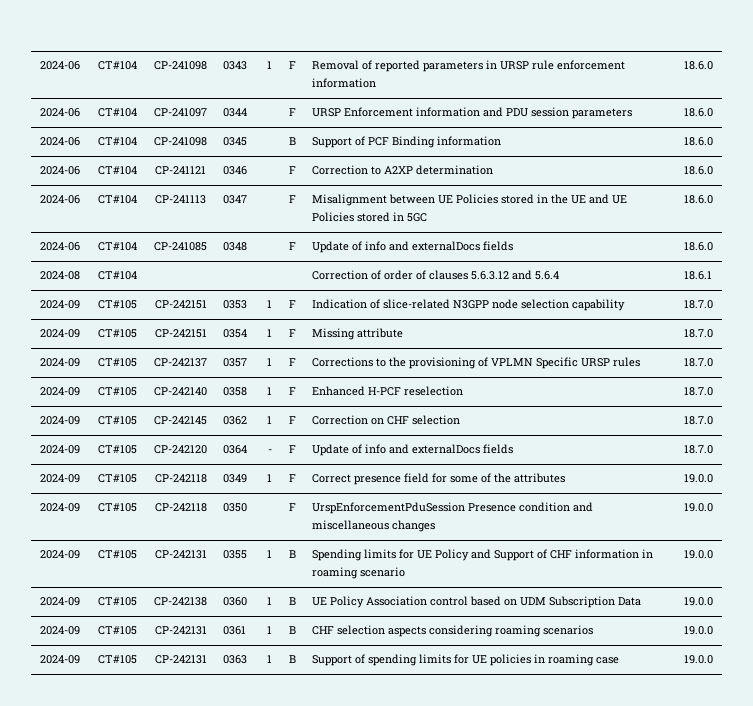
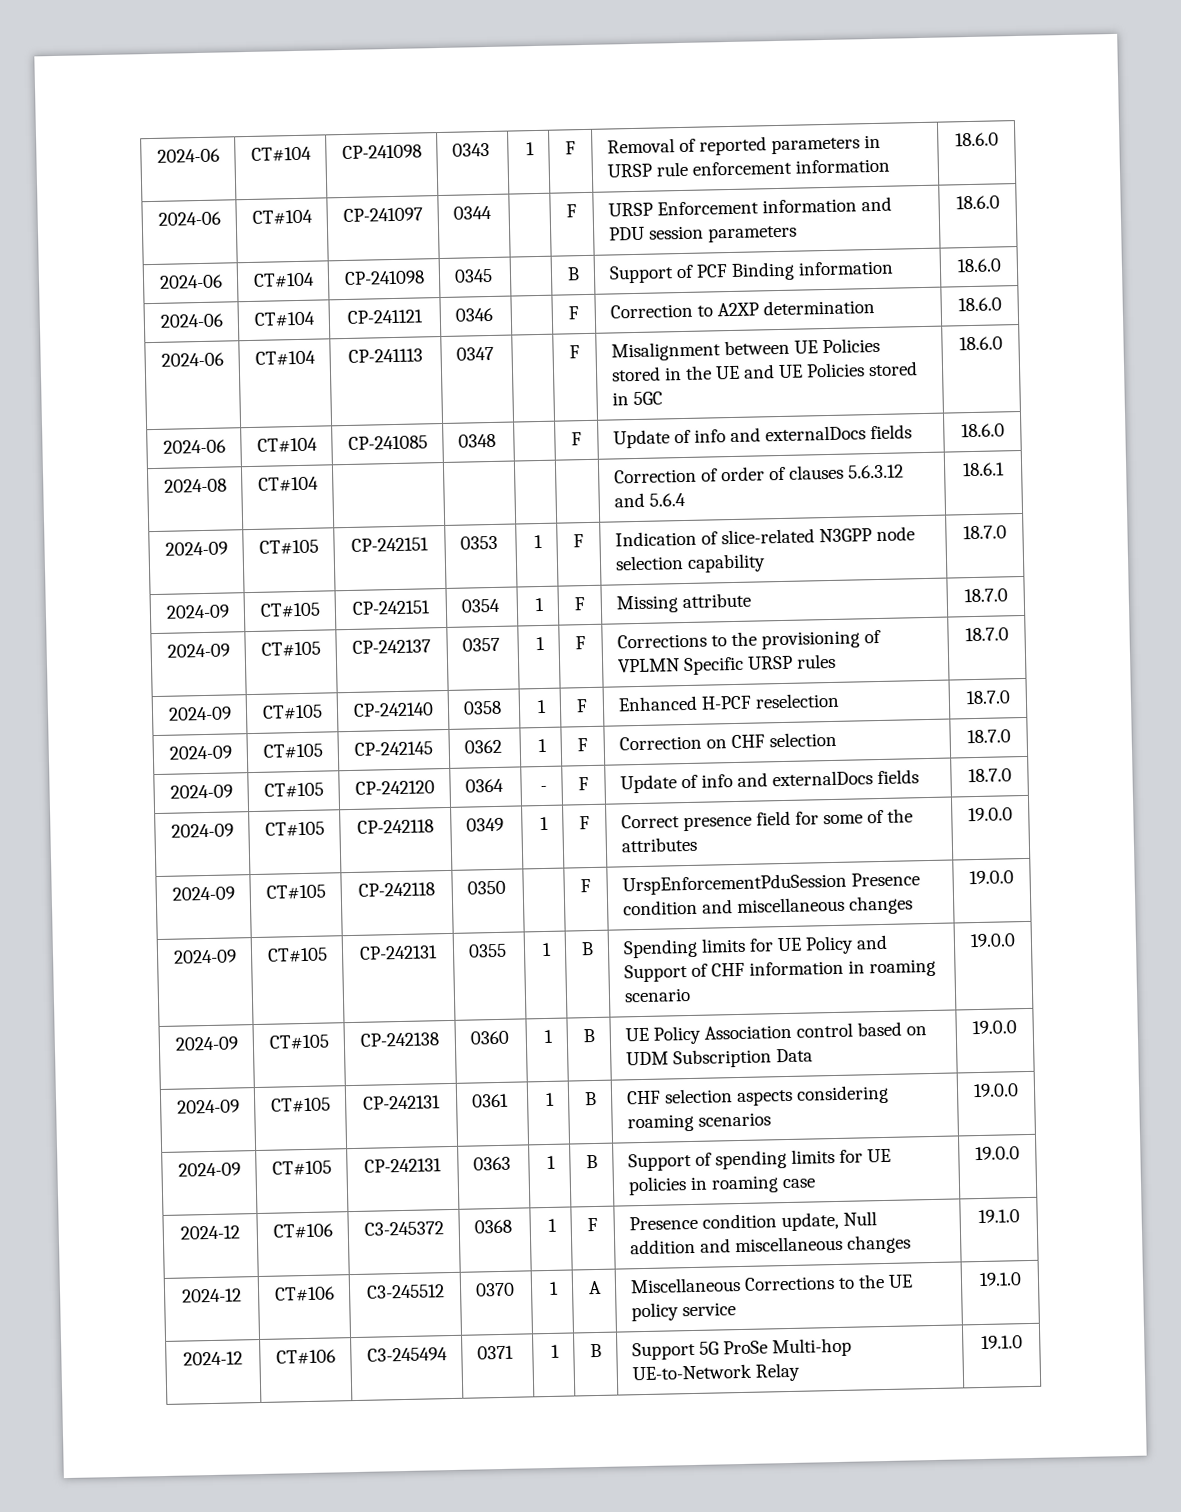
+ 2024-12 | CT#106 | C3-245372 | 0368 | 1 | F | Presence condition update, Null addition and miscellaneous changes | 19.1.0
+ 2024-12 | CT#106 | C3-245512 | 0370 | 1 | A | Miscellaneous Corrections to the UE policy service | 19.1.0
+ 2024-12 | CT#106 | C3-245494 | 0371 | 1 | B | Support 5G ProSe Multi-hop UE-to-Network Relay | 19.1.0

